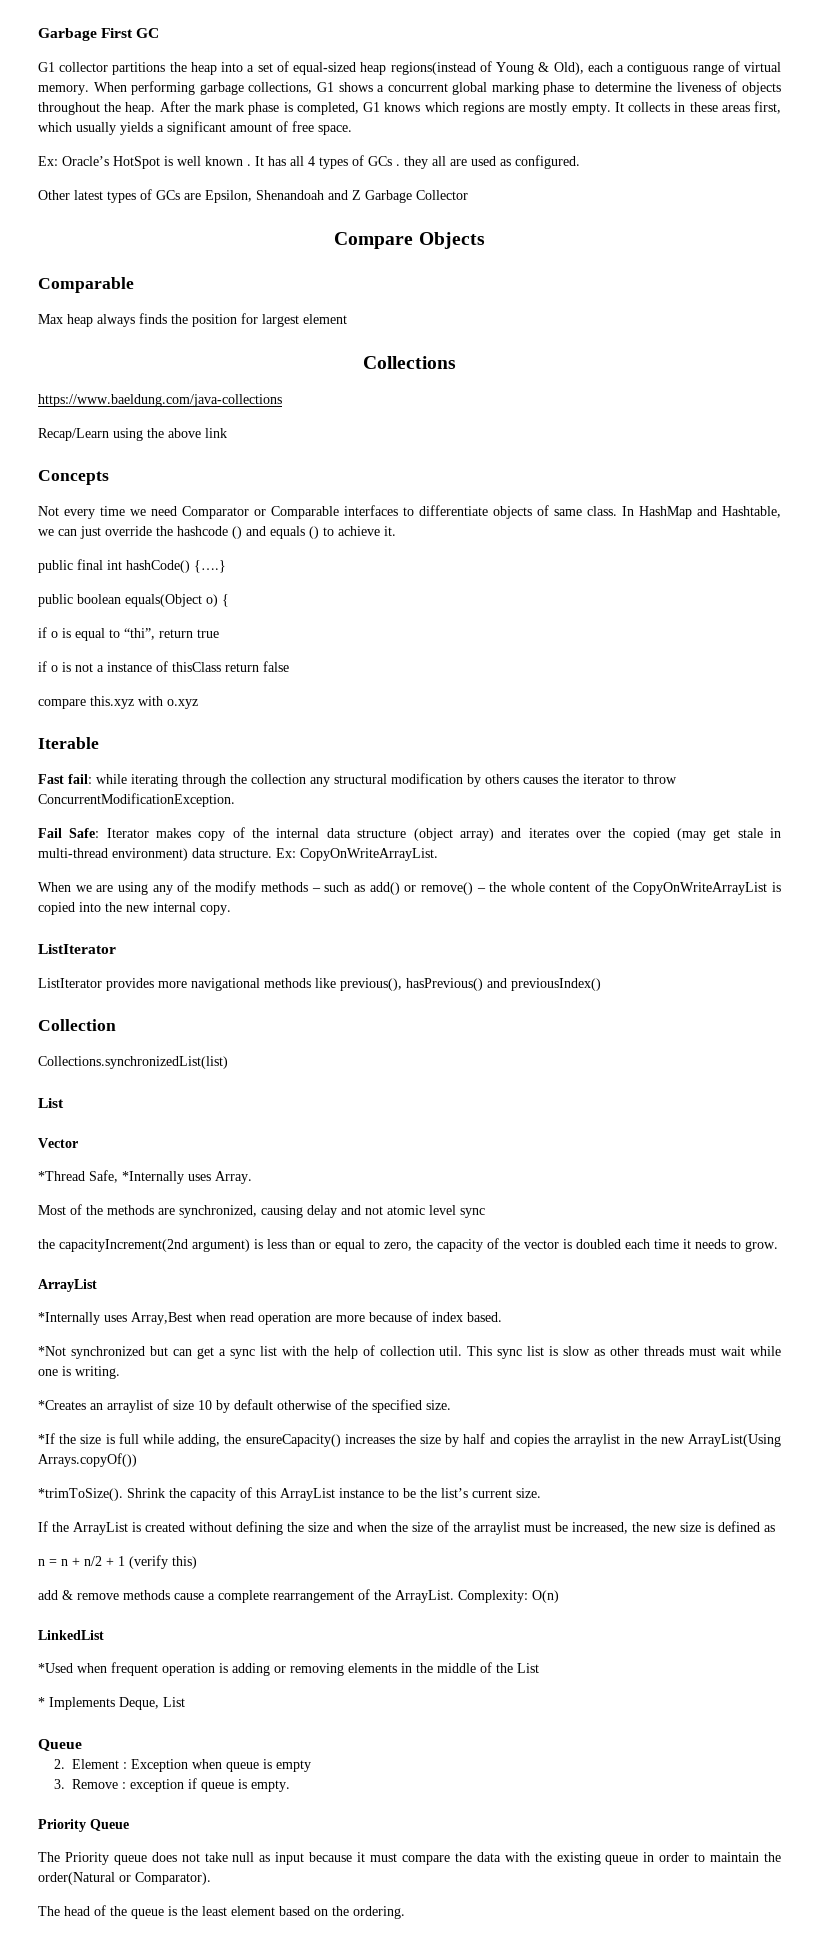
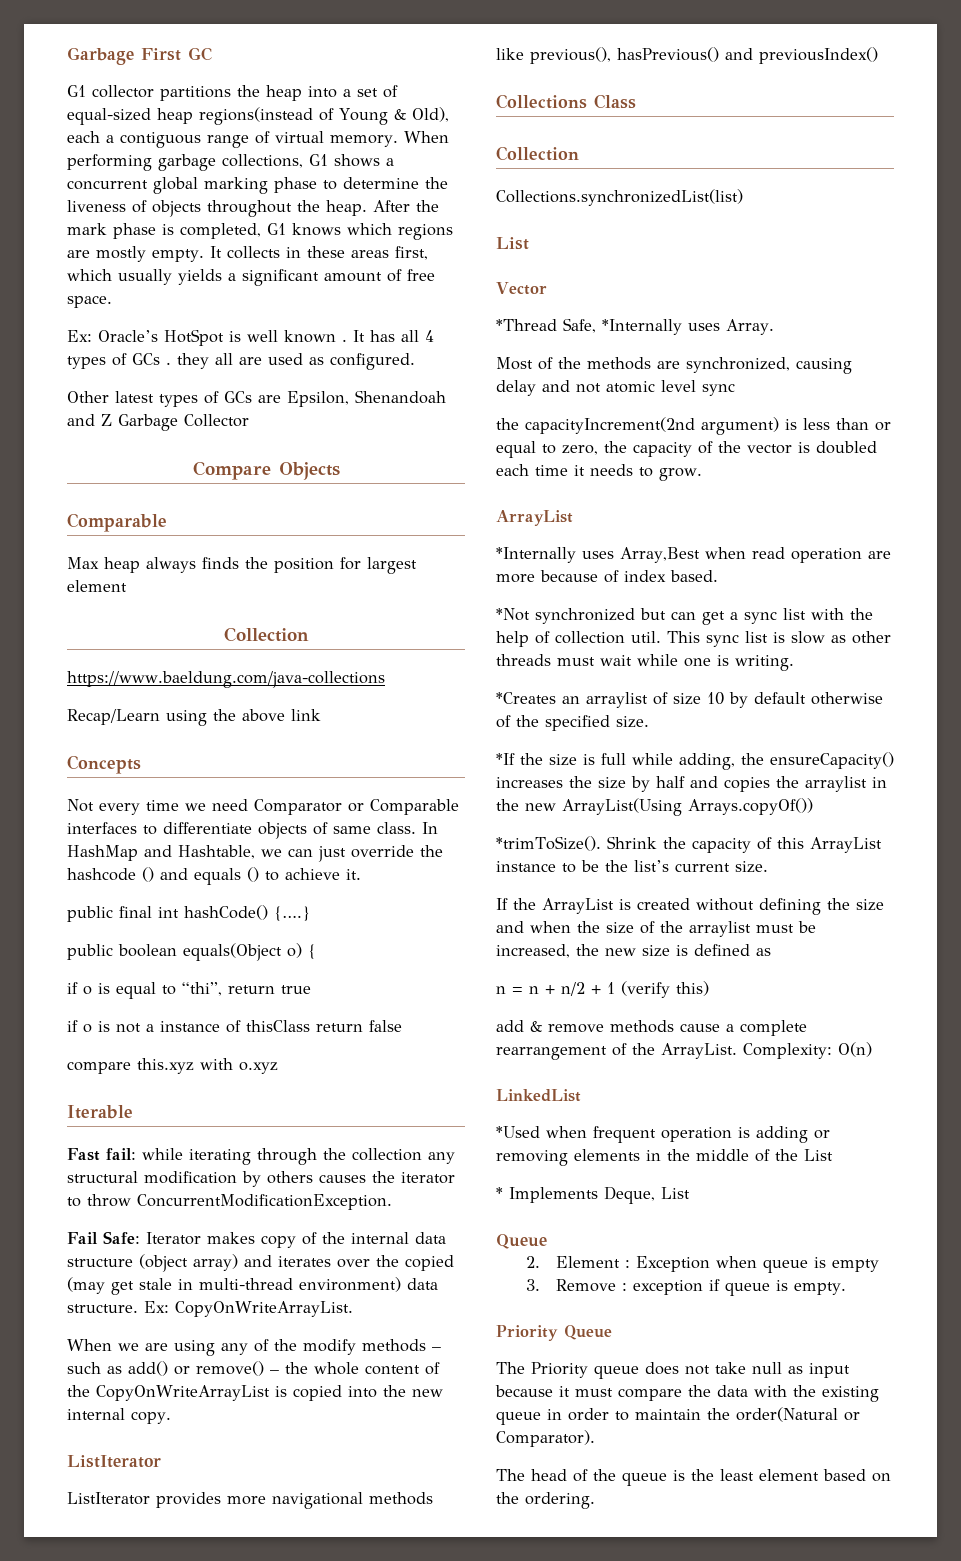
  Max heap always finds the position for largest element
- Collections
+ Collection
+ Collections Class

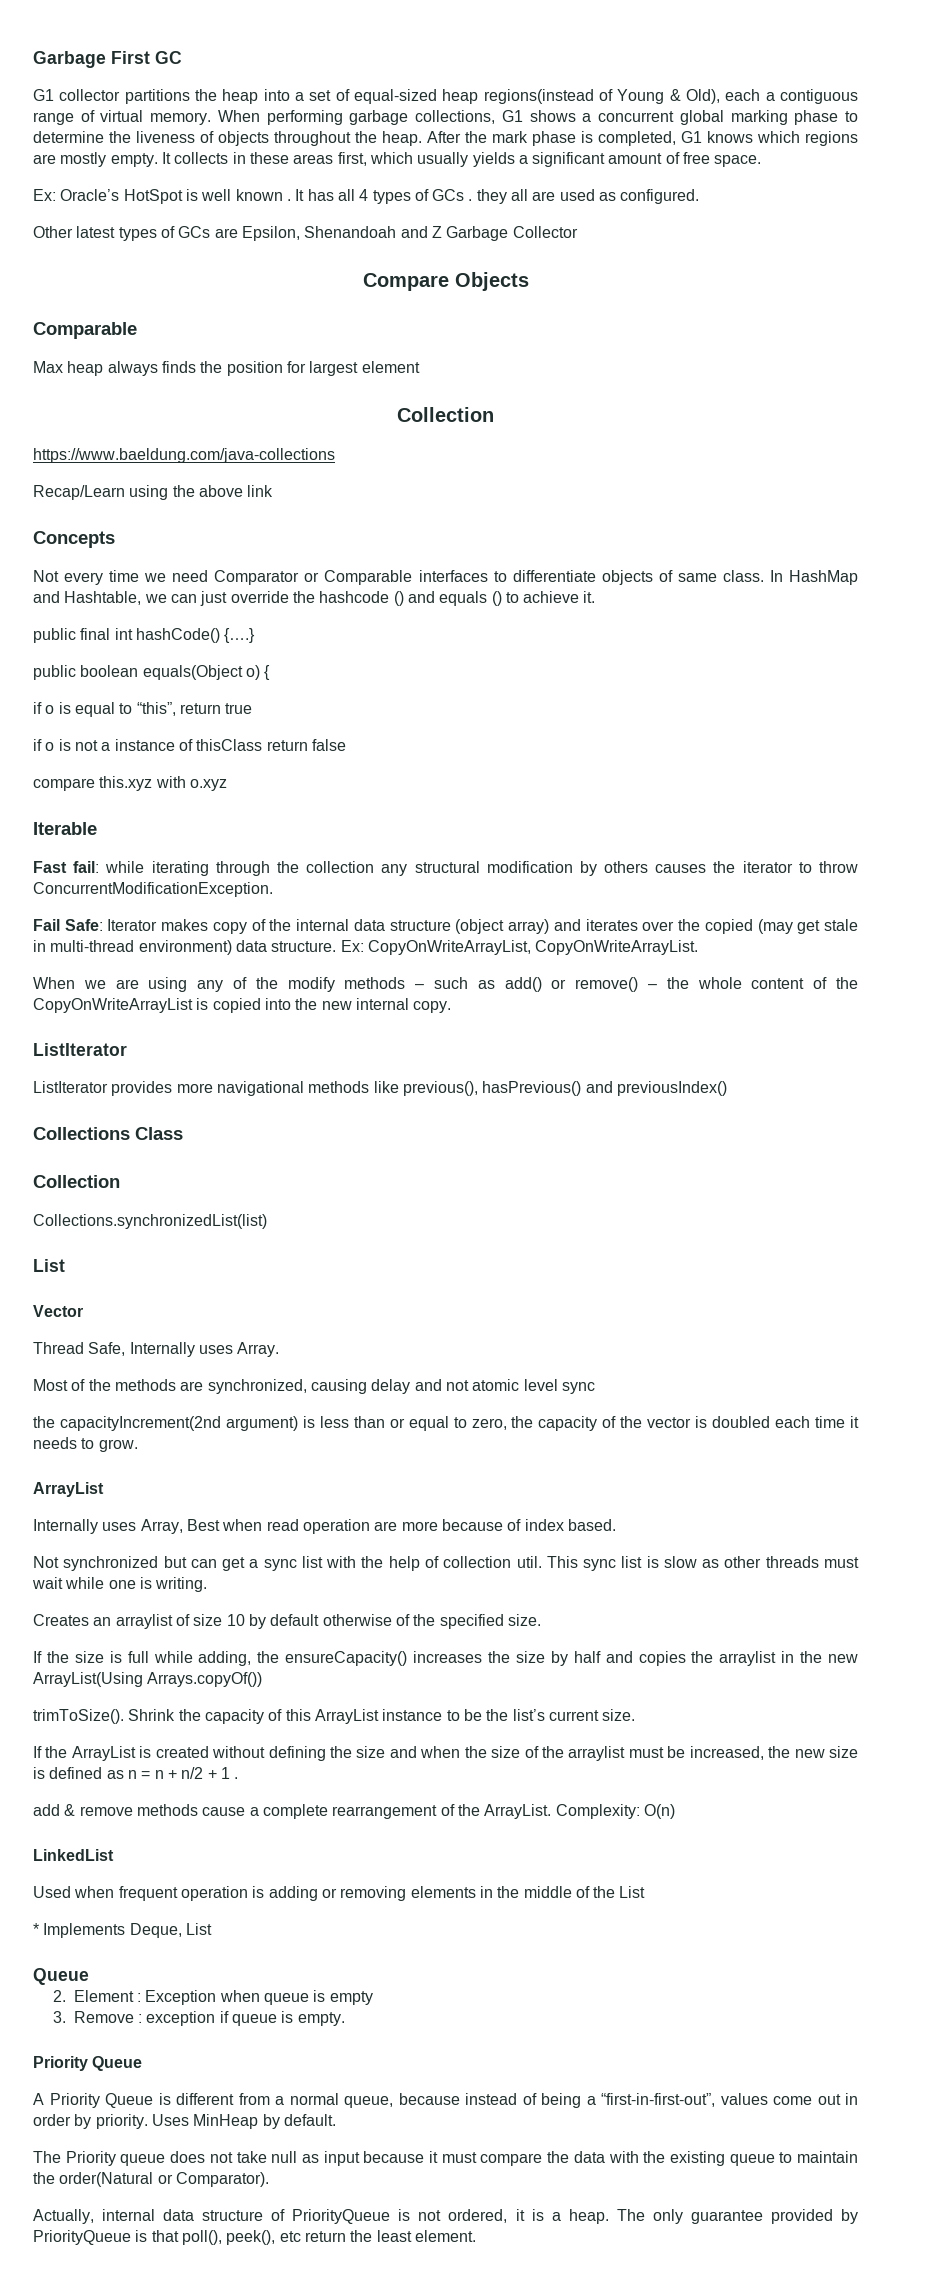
- if o is equal to “thi”, return true
+ if o is equal to “this”, return true
- Ex: CopyOnWriteArrayList.
+ Ex: CopyOnWriteArrayList, CopyOnWriteArrayList.
- *Thread Safe, *Internally uses Array.
+ Thread Safe, Internally uses Array.
- *Internally uses Array,Best when read operation are more because of index based.
+ Internally uses Array, Best when read operation are more because of index based.
- *Not synchronized but can get a sync list with the help of collection util.
+ Not synchronized but can get a sync list with the help of collection util.
- *Creates an arraylist of size 10 by default otherwise of the specified size.
+ Creates an arraylist of size 10 by default otherwise of the specified size.
- *If the size is full while adding, the ensureCapacity() increases the size by half and copies the arraylist in the new ArrayList(Using Arrays.copyOf())
+ If the size is full while adding, the ensureCapacity() increases the size by half and copies the arraylist in the new ArrayList(Using Arrays.copyOf())
- *trimToSize().
+ trimToSize().
- If the ArrayList is created without defining the size and when the size of the arraylist must be increased, the new size is defined as
- n = n + n/2 + 1 (verify this)
+ If the ArrayList is created without defining the size and when the size of the arraylist must be increased, the new size is defined as n = n + n/2 + 1 .
- *Used when frequent operation is adding or removing elements in the middle of the List
+ Used when frequent operation is adding or removing elements in the middle of the List
+ A Priority Queue is different from a normal queue, because instead of being a “first-in-first-out”, values come out in order by priority. Uses MinHeap by default.
- The Priority queue does not take null as input because it must compare the data with the existing queue in order to maintain the order(Natural or Comparator).
+ The Priority queue does not take null as input because it must compare the data with the existing queue to maintain the order(Natural or Comparator).
- The head of the queue is the least element based on the ordering.
+ Actually, internal data structure of PriorityQueue is not ordered, it is a heap. The only guarantee provided by PriorityQueue is that poll(), peek(), etc return the least element.

